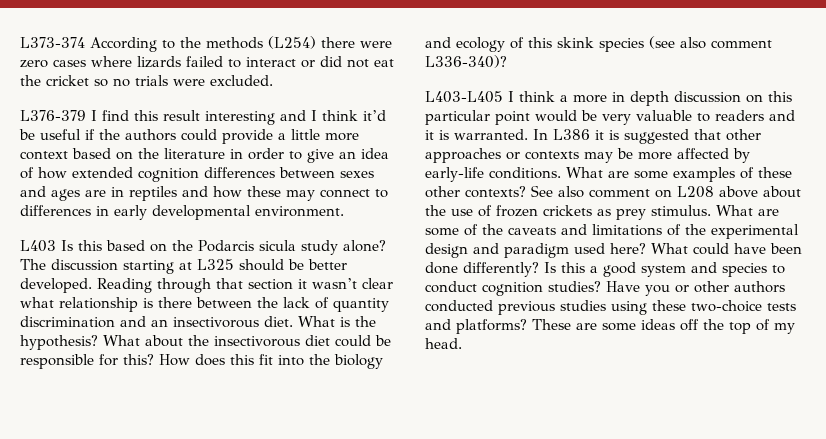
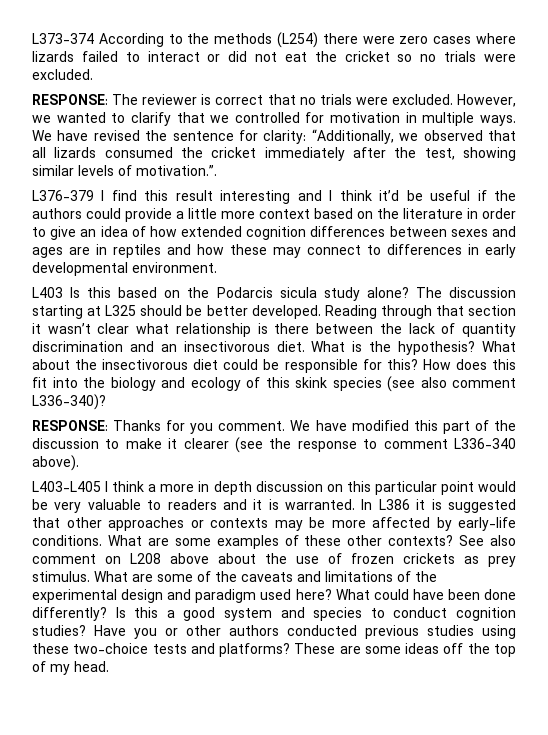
+ RESPONSE: The reviewer is correct that no trials were excluded. However, we wanted to clarify that we controlled for motivation in multiple ways. We have revised the sentence for clarity: “Additionally, we observed that all lizards consumed the cricket immediately after the test, showing similar levels of motivation.”.
+ RESPONSE: Thanks for you comment. We have modified this part of the discussion to make it clearer (see the response to comment L336-340 above).

